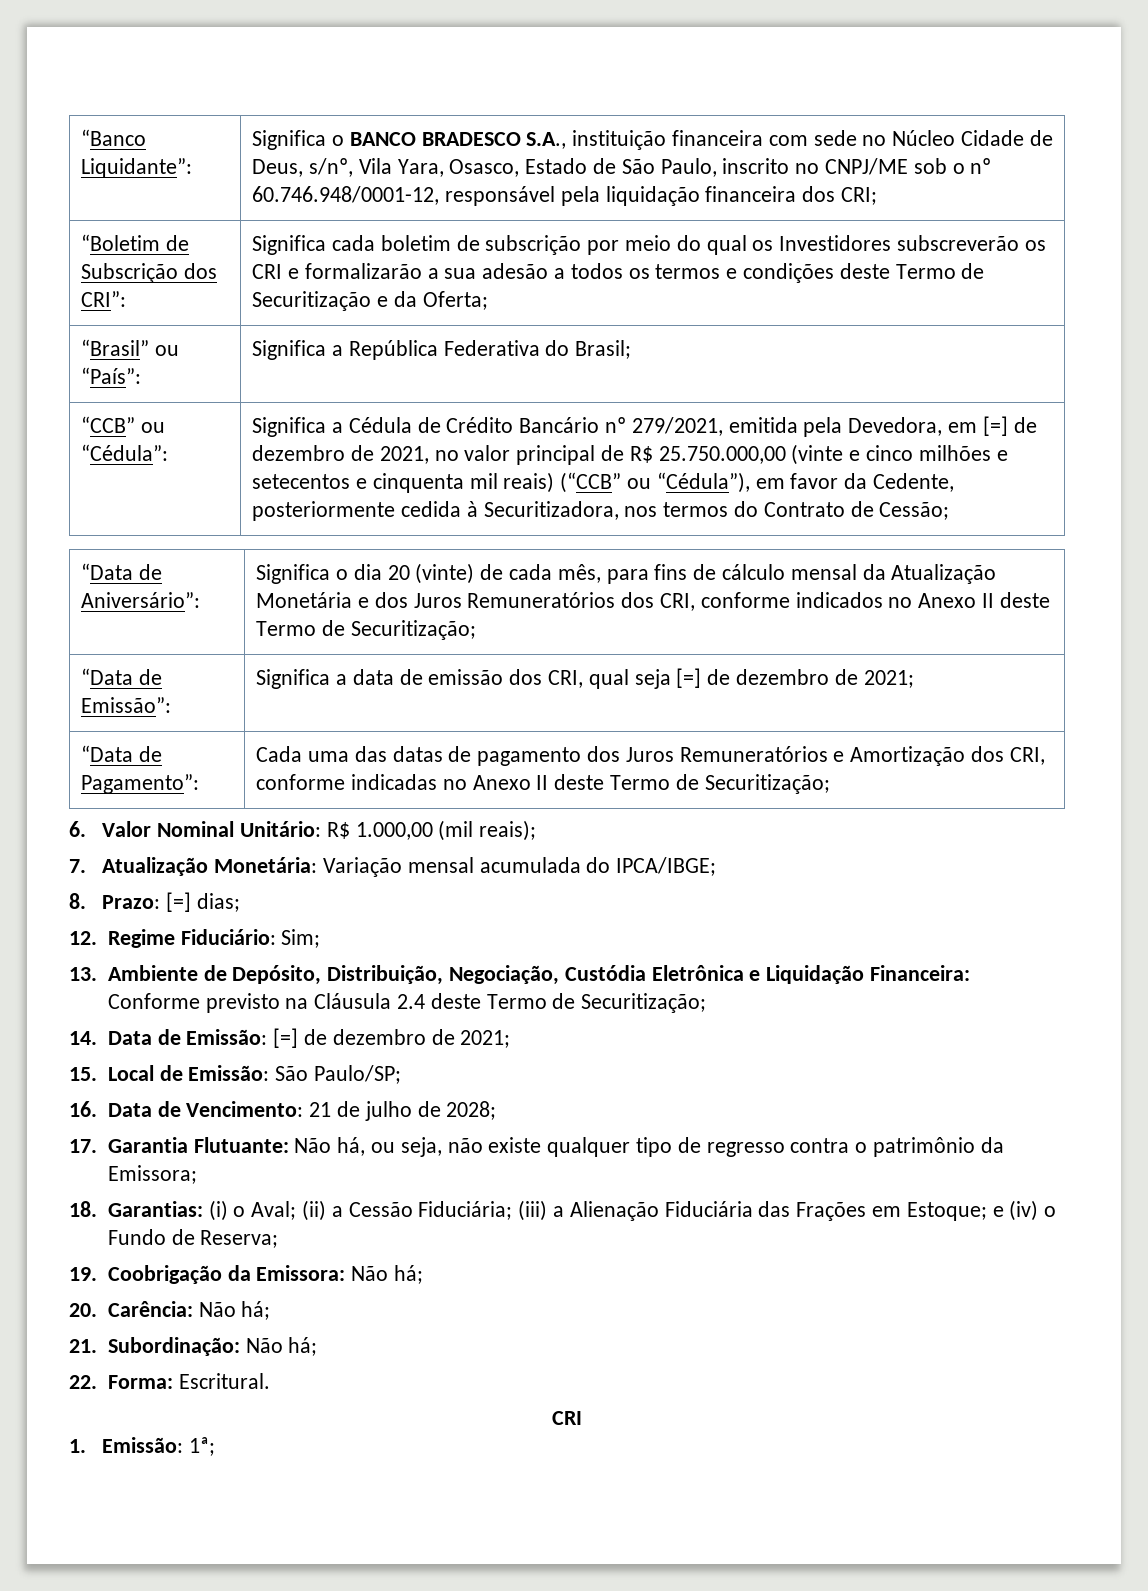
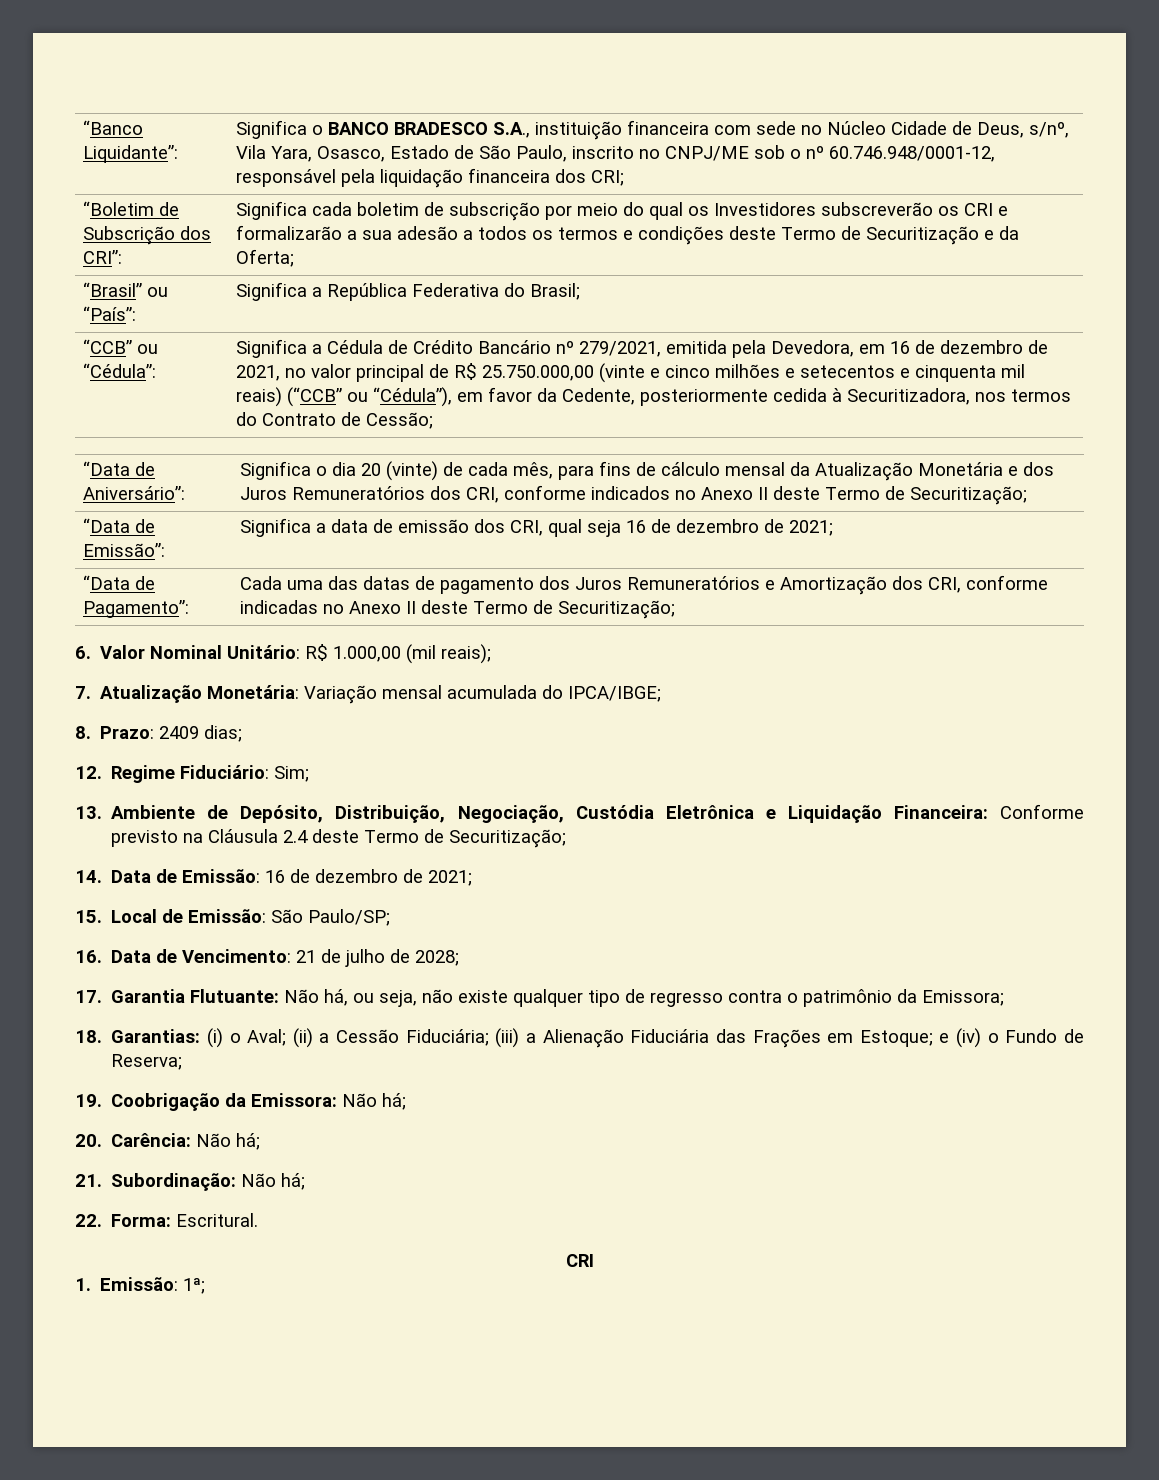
- Significa a Cédula de Crédito Bancário nº 279/2021, emitida pela Devedora, em [=] de dezembro de 2021, no valor principal de R$ 25.750.000,00 (vinte e cinco milhões e setecentos e cinquenta mil reais) (“CCB” ou “Cédula”), em favor da Cedente, posteriormente cedida à Securitizadora, nos termos do Contrato de Cessão;
+ Significa a Cédula de Crédito Bancário nº 279/2021, emitida pela Devedora, em 16 de dezembro de 2021, no valor principal de R$ 25.750.000,00 (vinte e cinco milhões e setecentos e cinquenta mil reais) (“CCB” ou “Cédula”), em favor da Cedente, posteriormente cedida à Securitizadora, nos termos do Contrato de Cessão;
- “Data de Emissão”: | Significa a data de emissão dos CRI, qual seja [=] de dezembro de 2021;
+ “Data de Emissão”: | Significa a data de emissão dos CRI, qual seja 16 de dezembro de 2021;
- 8. Prazo: [=] dias;
+ 8. Prazo: 2409 dias;
- 14. Data de Emissão: [=] de dezembro de 2021;
+ 14. Data de Emissão: 16 de dezembro de 2021;

